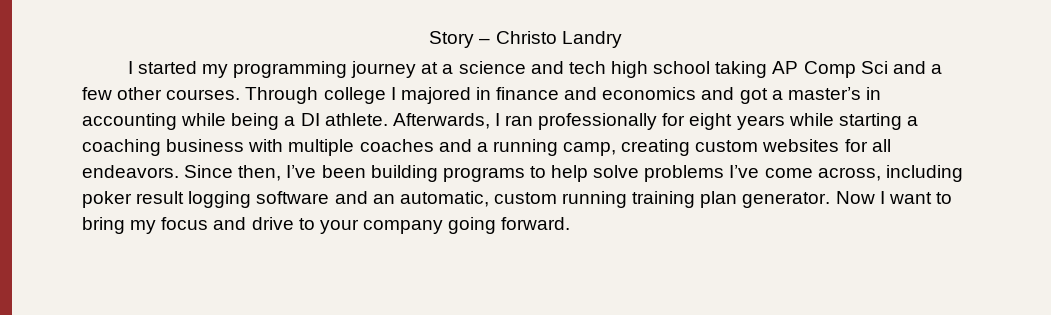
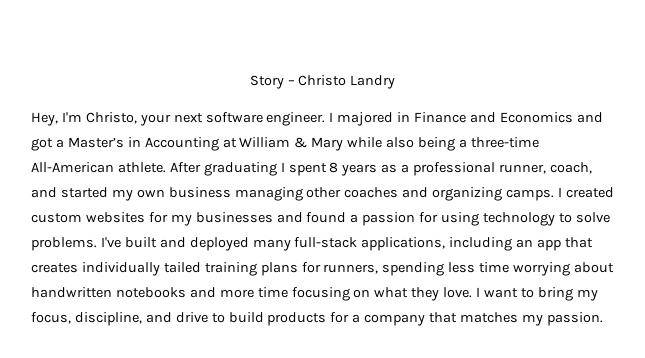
- I started my programming journey at a science and tech high school taking AP Comp Sci and a few other courses. Through college I majored in finance and economics and got a master’s in accounting while being a DI athlete. Afterwards, I ran professionally for eight years while starting a coaching business with multiple coaches and a running camp, creating custom websites for all endeavors. Since then, I’ve been building programs to help solve problems I’ve come across, including poker result logging software and an automatic, custom running training plan generator. Now I want to bring my focus and drive to your company going forward.
+ Hey, I'm Christo, your next software engineer. I majored in Finance and Economics and got a Master’s in Accounting at William & Mary while also being a three-time All-American athlete. After graduating I spent 8 years as a professional runner, coach, and started my own business managing other coaches and organizing camps. I created custom websites for my businesses and found a passion for using technology to solve problems. I've built and deployed many full-stack applications, including an app that creates individually tailed training plans for runners, spending less time worrying about handwritten notebooks and more time focusing on what they love. I want to bring my focus, discipline, and drive to build products for a company that matches my passion.

